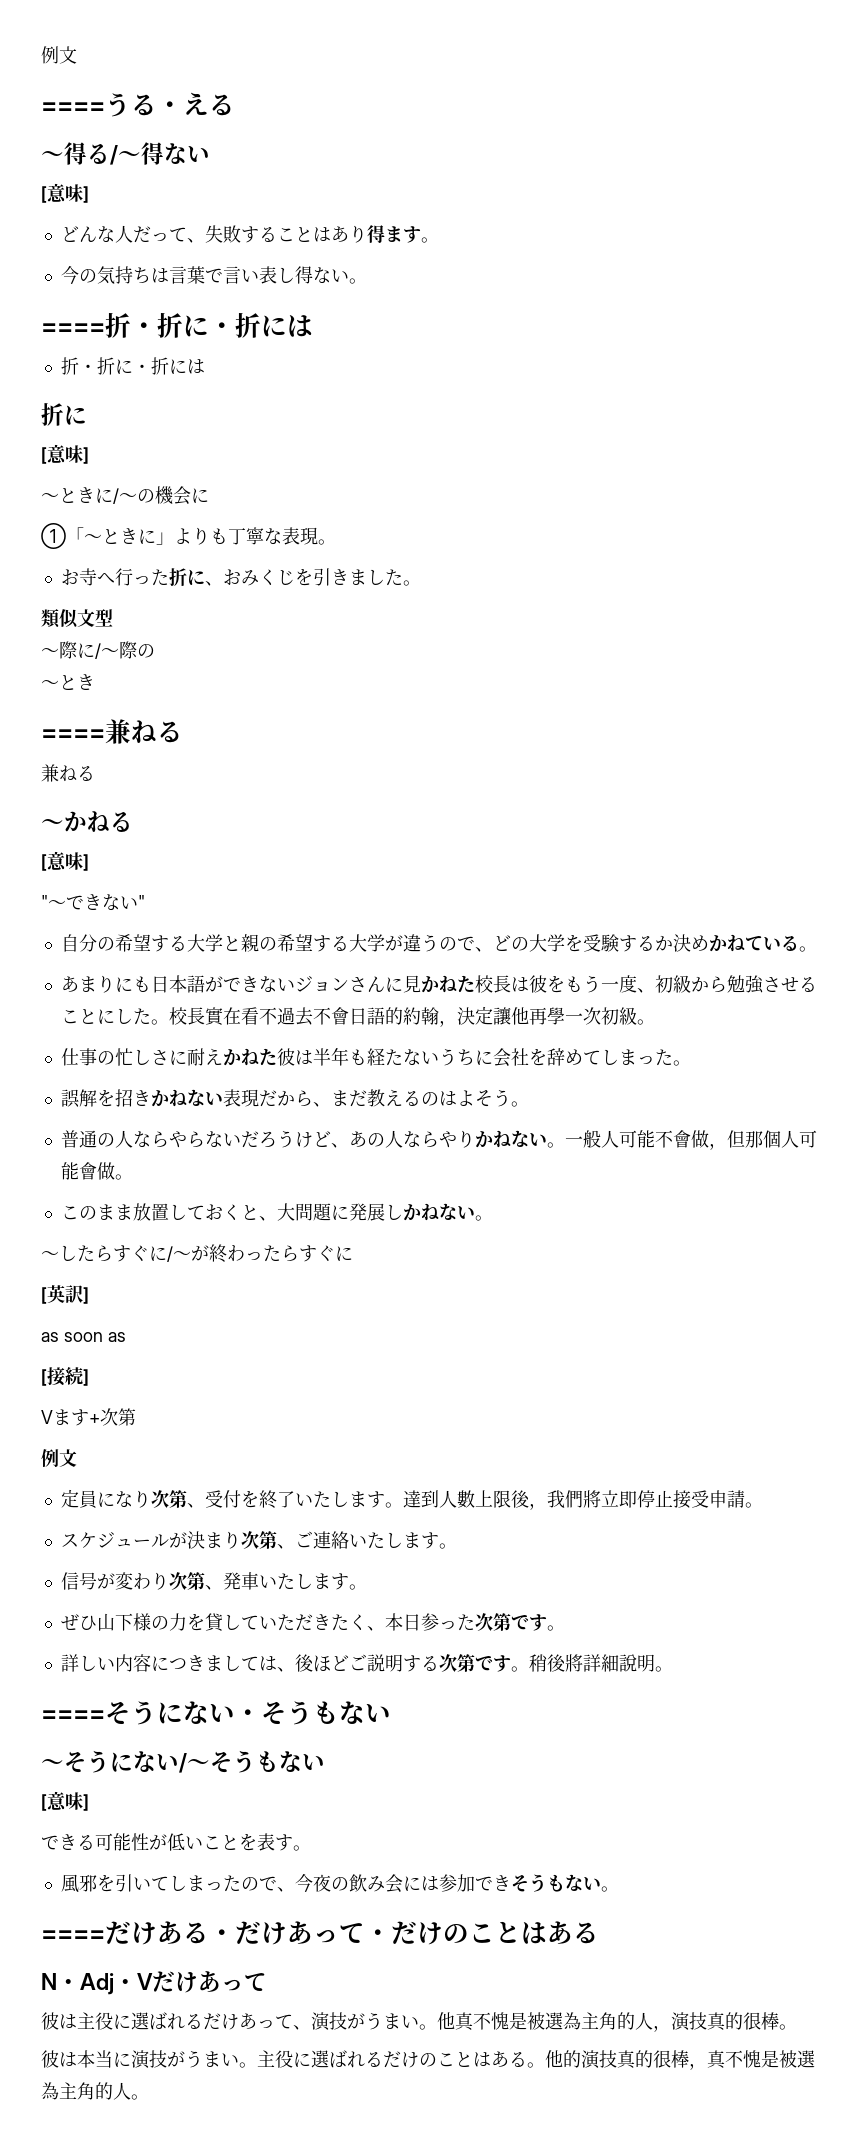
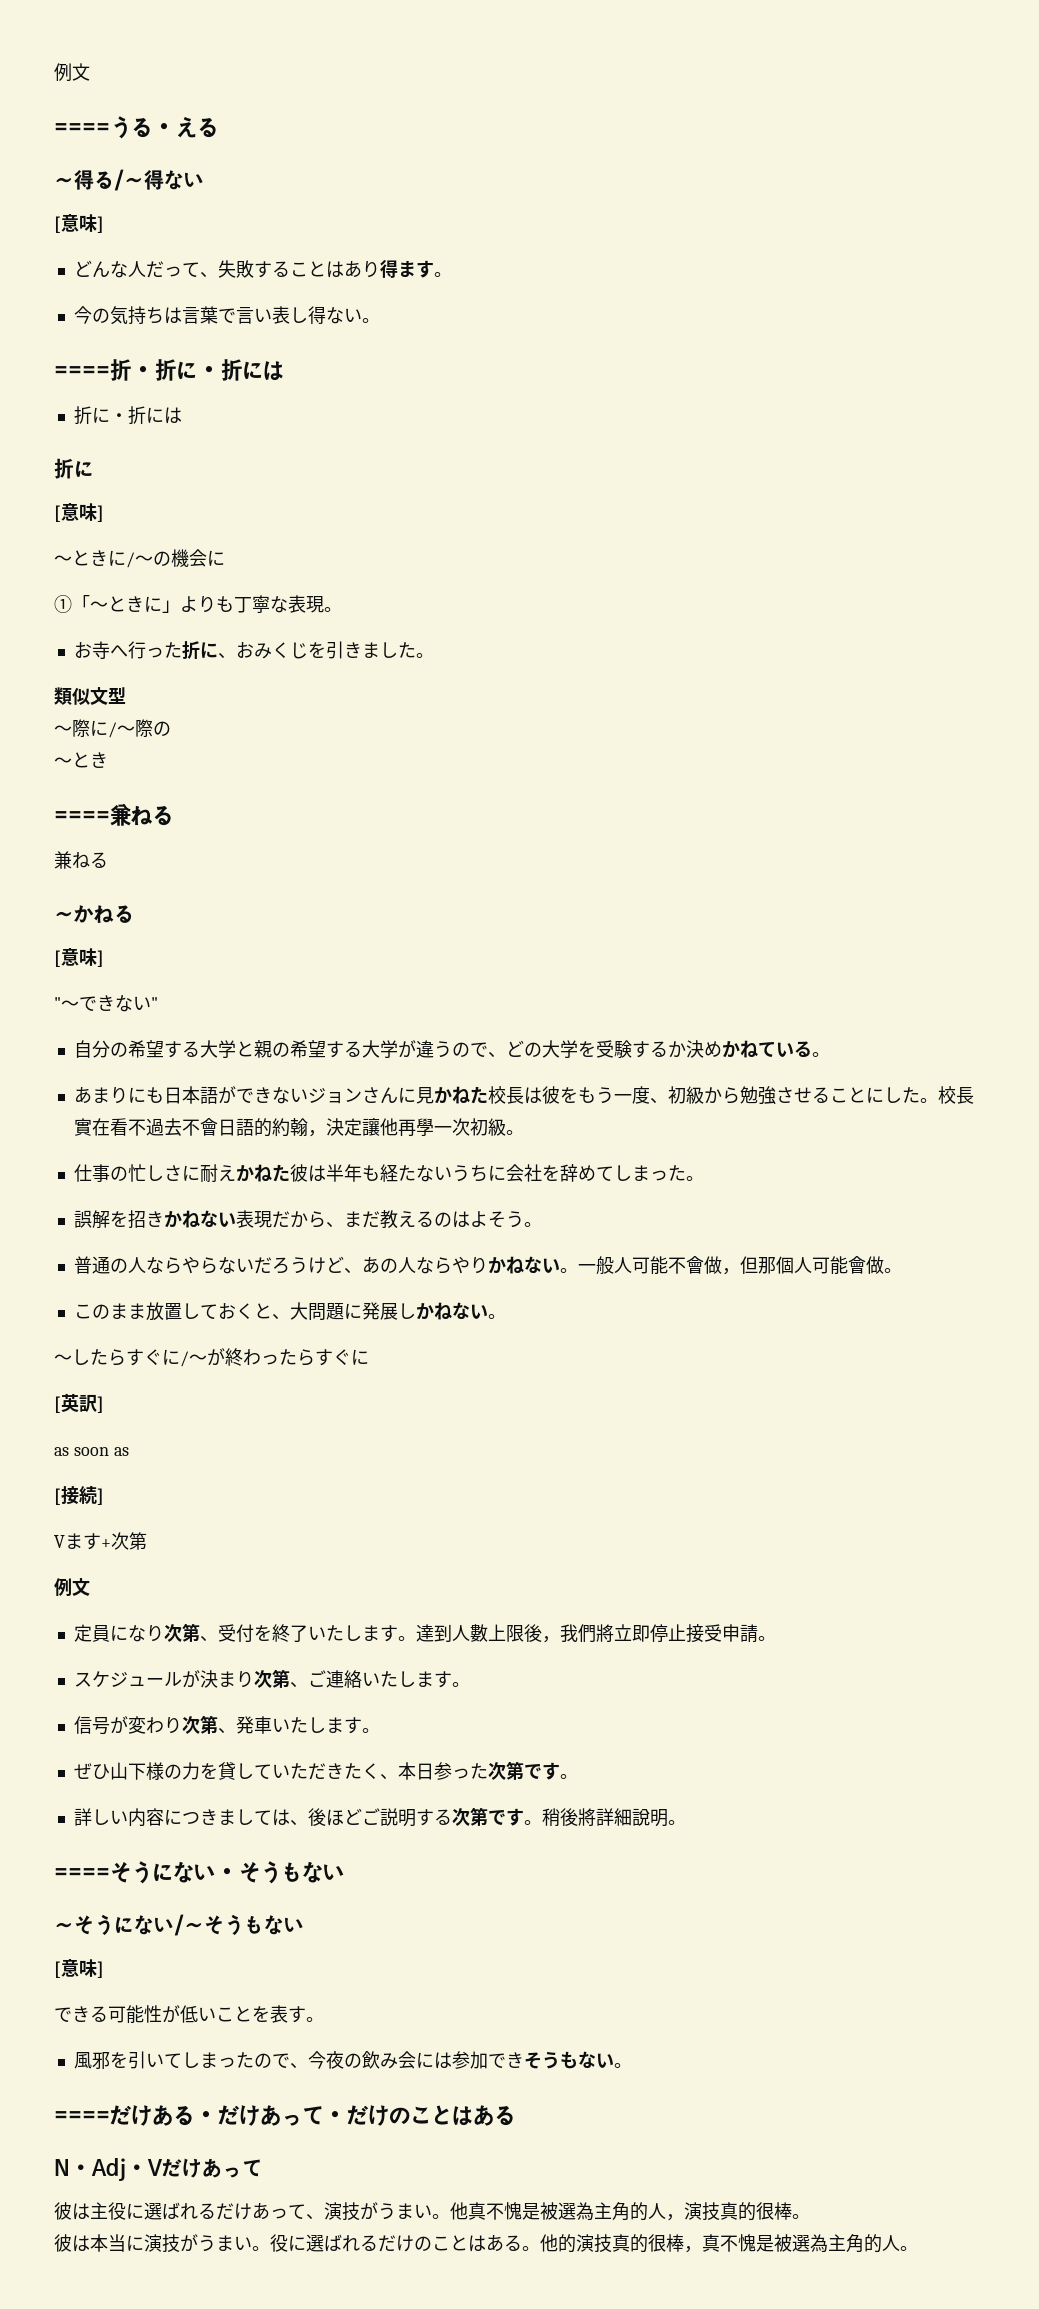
  ====折・折に・折には
- 折・折に・折には
+ 折に・折には
- 主役に選ばれるだけのことはある。
+ 役に選ばれるだけのことはある。

